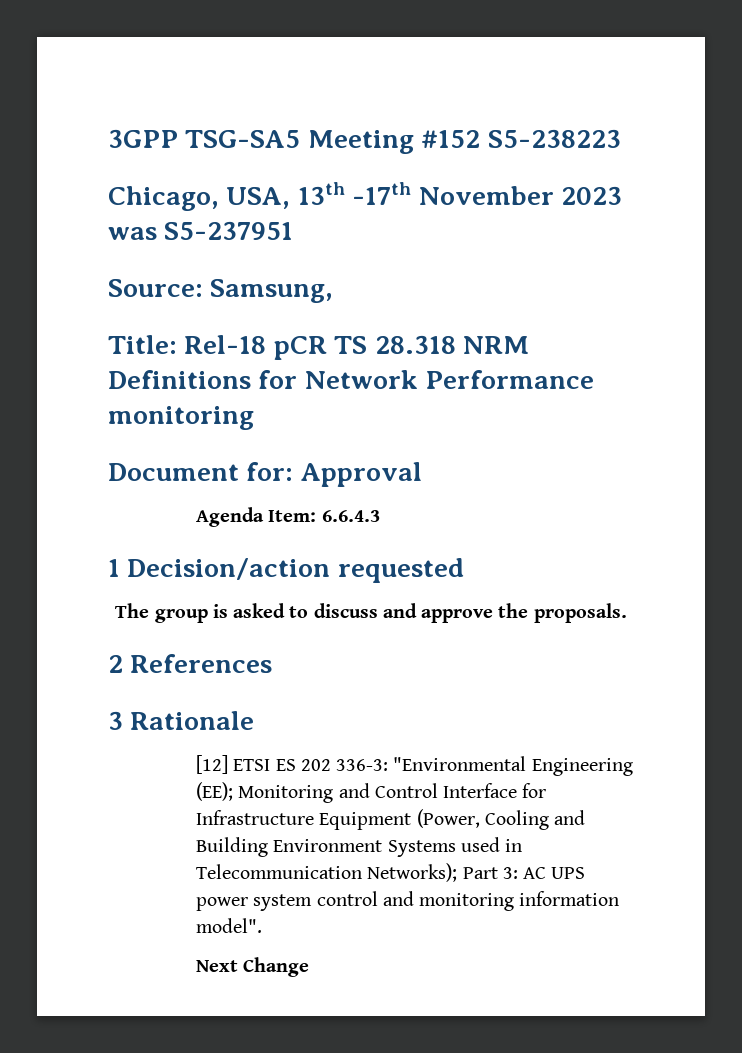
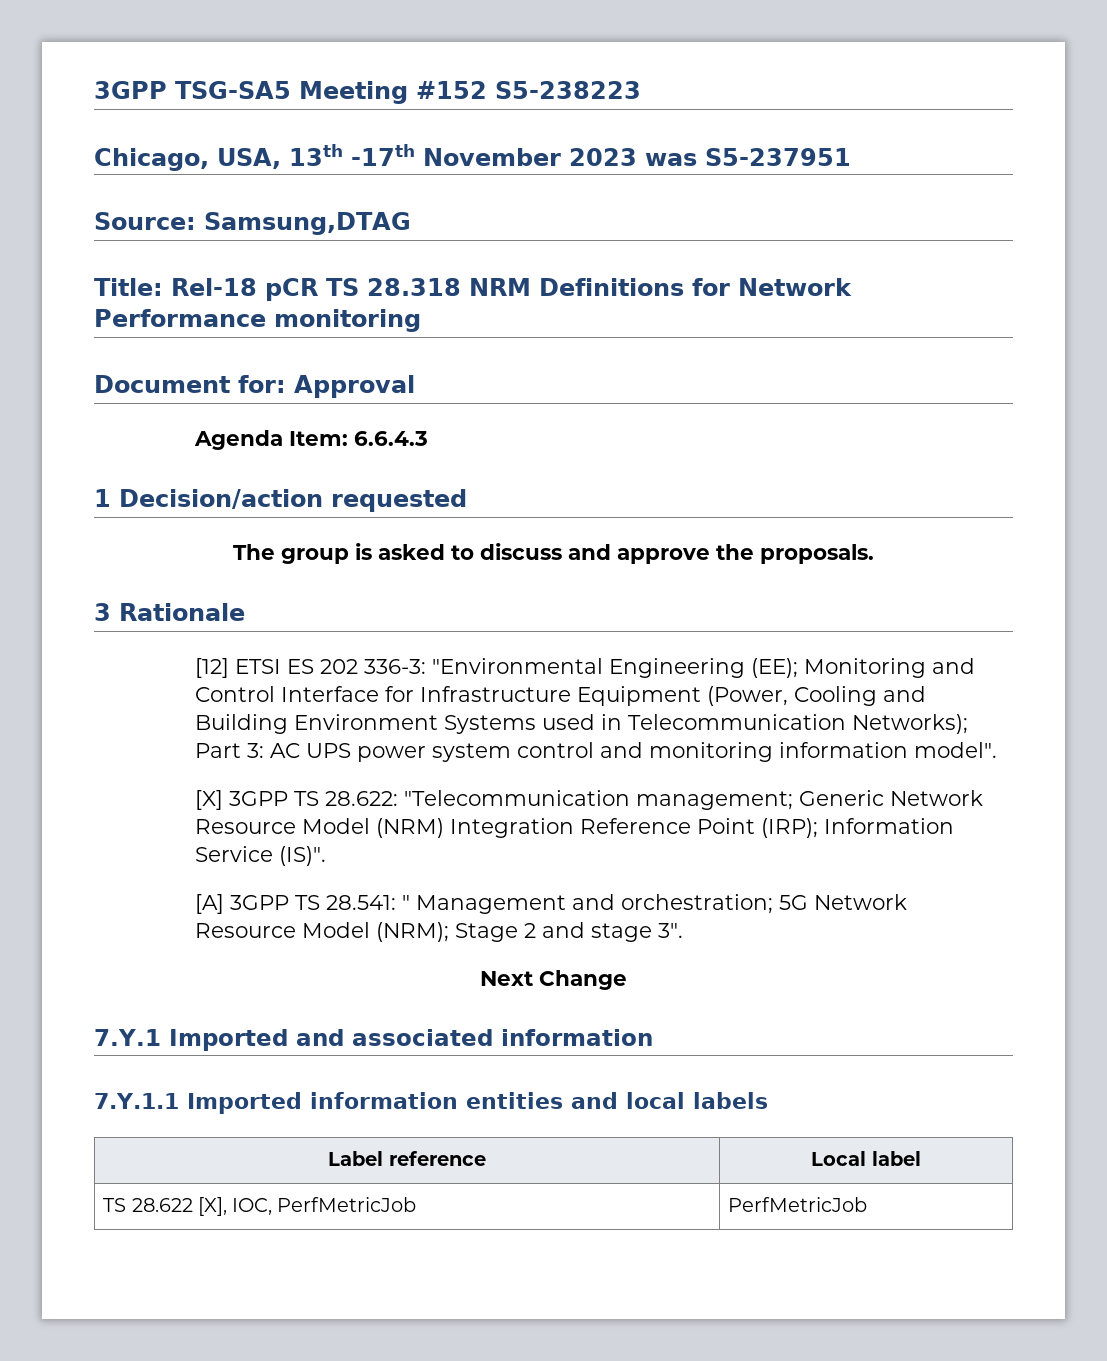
- Source: Samsung,
+ Source: Samsung,DTAG
- 2 References
+ [X] 3GPP TS 28.622: "Telecommunication management; Generic Network Resource Model (NRM) Integration Reference Point (IRP); Information Service (IS)".
+ [A] 3GPP TS 28.541: " Management and orchestration; 5G Network Resource Model (NRM); Stage 2 and stage 3".
  Next Change
+ 7.Y.1 Imported and associated information
+ 7.Y.1.1 Imported information entities and local labels
+ Label reference | Local label
+ TS 28.622 [X], IOC, PerfMetricJob | PerfMetricJob

